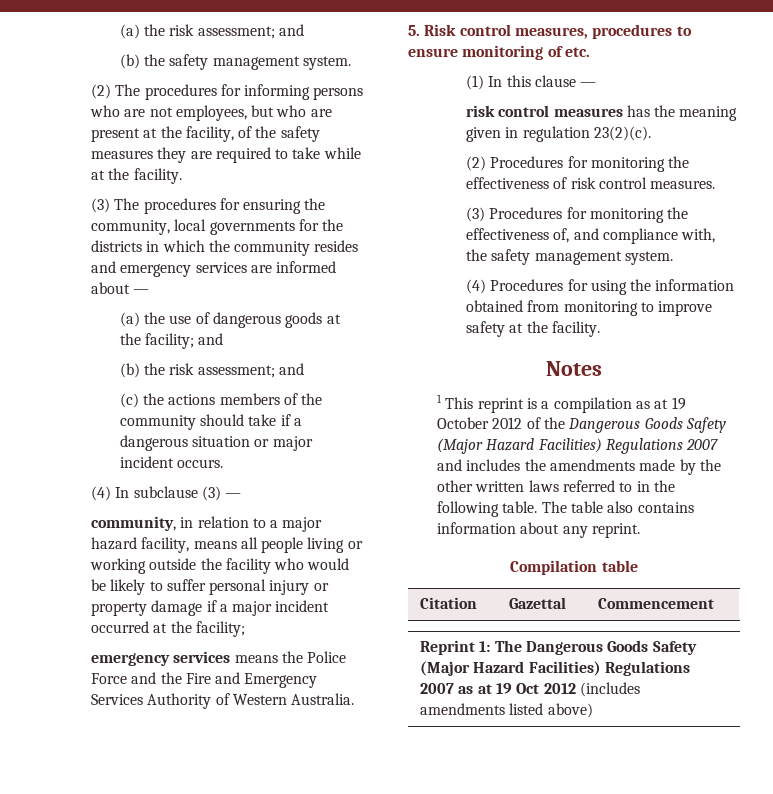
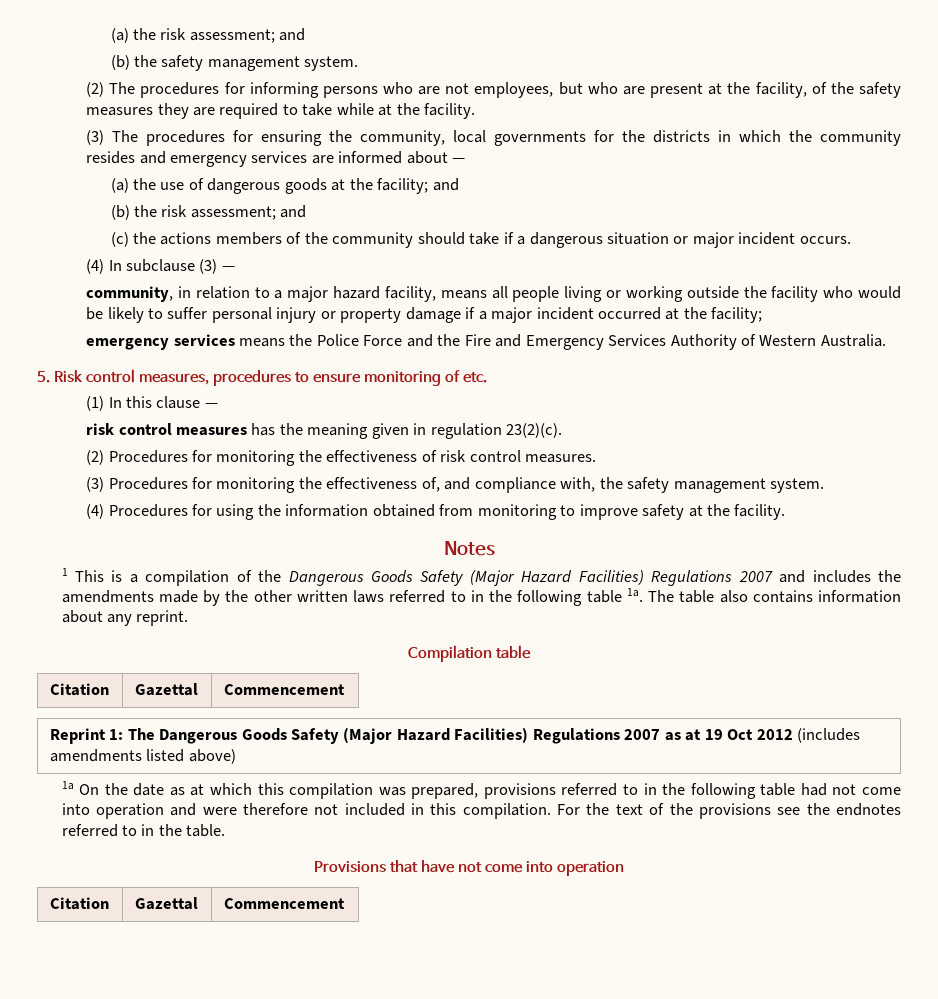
- 1 This reprint is a compilation as at 19 October 2012 of the Dangerous Goods Safety (Major Hazard Facilities) Regulations 2007 and includes the amendments made by the other written laws referred to in the following table.
+ 1 This is a compilation of the Dangerous Goods Safety (Major Hazard Facilities) Regulations 2007 and includes the amendments made by the other written laws referred to in the following table 1a.
+ 1a On the date as at which this compilation was prepared, provisions referred to in the following table had not come into operation and were therefore not included in this compilation. For the text of the provisions see the endnotes referred to in the table.
+ Provisions that have not come into operation
+ Citation | Gazettal | Commencement

